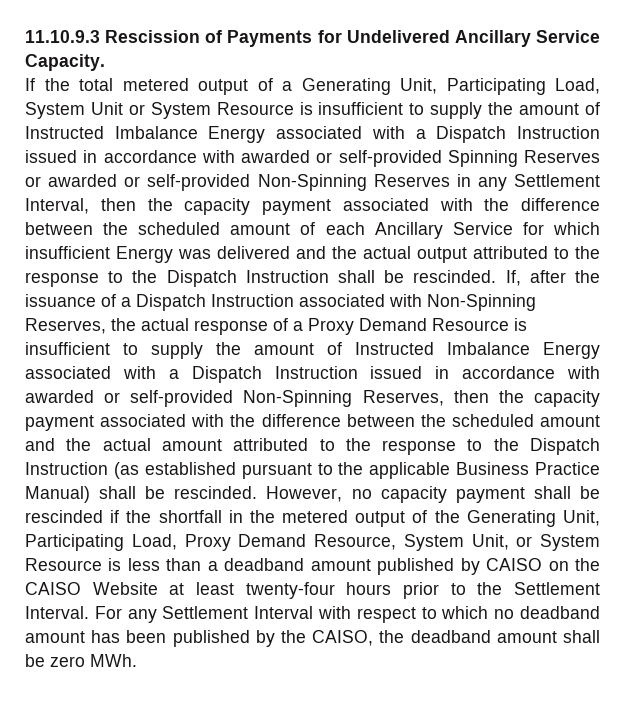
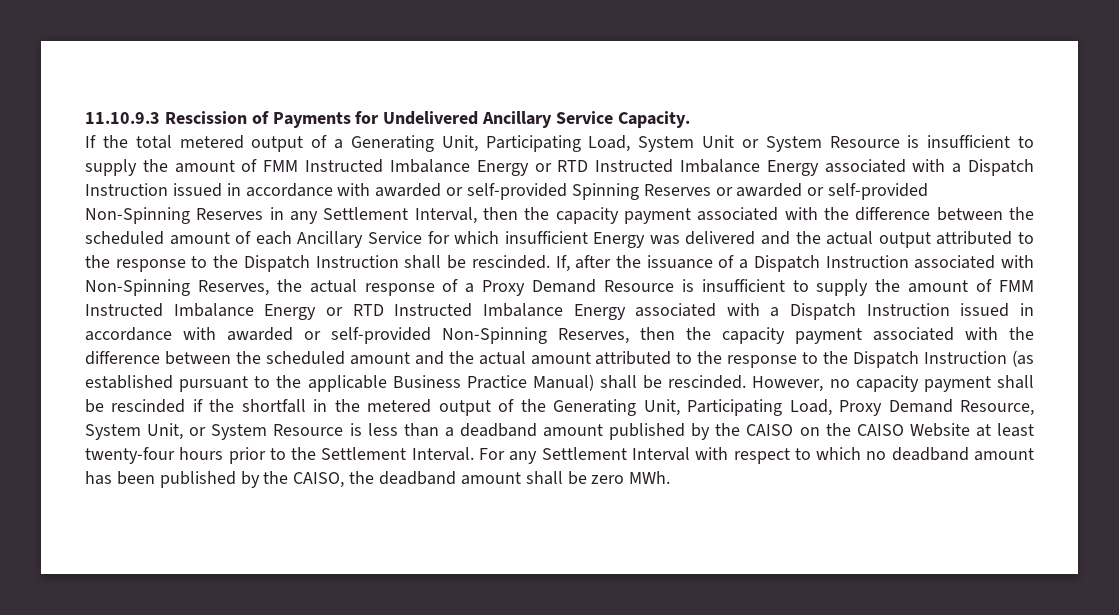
- If the total metered output of a Generating Unit, Participating Load, System Unit or System Resource is insufficient to supply the amount of Instructed Imbalance Energy associated with a Dispatch Instruction issued in accordance with awarded or self-provided Spinning Reserves or awarded or self-provided Non-Spinning Reserves in any Settlement Interval, then the capacity payment associated with the difference between the scheduled amount of each Ancillary Service for which insufficient Energy was delivered and the actual output attributed to the response to the Dispatch Instruction shall be rescinded.
+ If the total metered output of a Generating Unit, Participating Load, System Unit or System Resource is insufficient to supply the amount of FMM Instructed Imbalance Energy or RTD Instructed Imbalance Energy associated with a Dispatch Instruction issued in accordance with awarded or self-provided Spinning Reserves or awarded or self-provided Non-Spinning Reserves in any Settlement Interval, then the capacity payment associated with the difference between the scheduled amount of each Ancillary Service for which insufficient Energy was delivered and the actual output attributed to the response to the Dispatch Instruction shall be rescinded.
- If, after the issuance of a Dispatch Instruction associated with Non-Spinning Reserves, the actual response of a Proxy Demand Resource is insufficient to supply the amount of Instructed Imbalance Energy associated with a Dispatch Instruction issued in accordance with awarded or self-provided Non-Spinning Reserves, then the capacity payment associated with the difference between the scheduled amount and the actual amount attributed to the response to the Dispatch Instruction (as established pursuant to the applicable Business Practice Manual) shall be rescinded.
+ If, after the issuance of a Dispatch Instruction associated with Non-Spinning Reserves, the actual response of a Proxy Demand Resource is insufficient to supply the amount of FMM Instructed Imbalance Energy or RTD Instructed Imbalance Energy associated with a Dispatch Instruction issued in accordance with awarded or self-provided Non-Spinning Reserves, then the capacity payment associated with the difference between the scheduled amount and the actual amount attributed to the response to the Dispatch Instruction (as established pursuant to the applicable Business Practice Manual) shall be rescinded.
- However, no capacity payment shall be rescinded if the shortfall in the metered output of the Generating Unit, Participating Load, Proxy Demand Resource, System Unit, or System Resource is less than a deadband amount published by CAISO on the CAISO Website at least twenty-four hours prior to the Settlement Interval.
+ However, no capacity payment shall be rescinded if the shortfall in the metered output of the Generating Unit, Participating Load, Proxy Demand Resource, System Unit, or System Resource is less than a deadband amount published by the CAISO on the CAISO Website at least twenty-four hours prior to the Settlement Interval.

